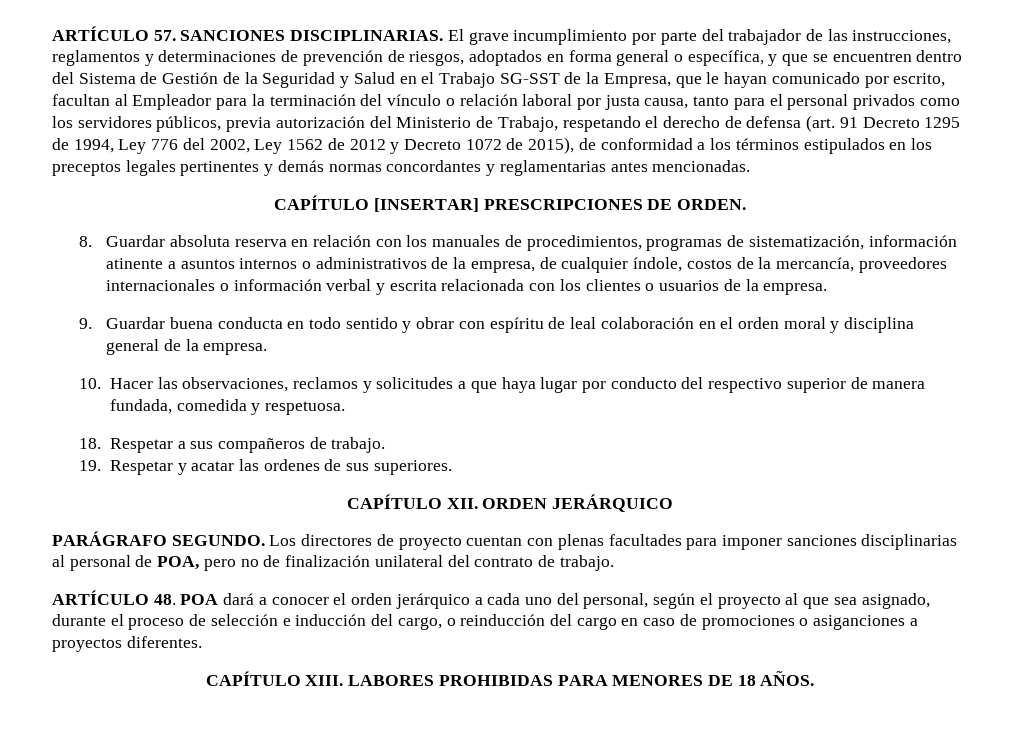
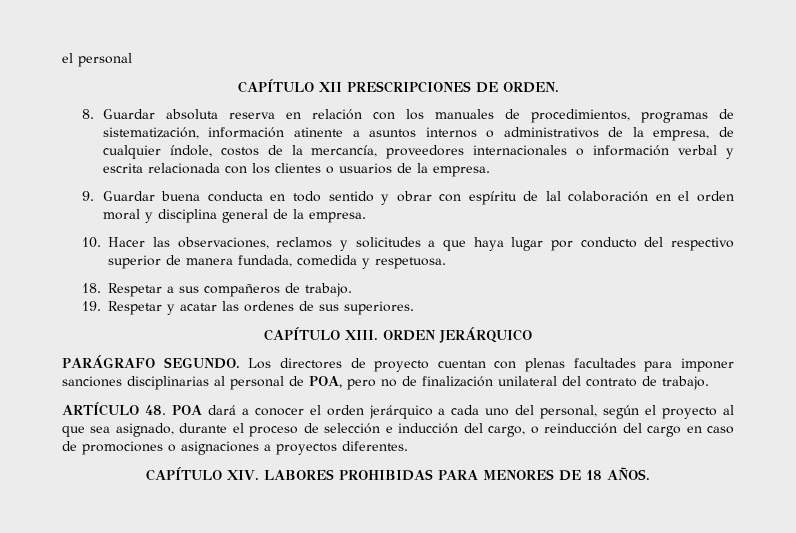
- ARTÍCULO 57. SANCIONES DISCIPLINARIAS. El grave incumplimiento por parte del trabajador de las instrucciones, reglamentos y determinaciones de prevención de riesgos, adoptados en forma general o específica, y que se encuentren dentro del Sistema de Gestión de la Seguridad y Salud en el Trabajo SG-SST de la Empresa, que le hayan comunicado por escrito, facultan al Empleador para la terminación del vínculo o relación laboral por justa causa, tanto para el personal privados como los servidores públicos, previa autorización del Ministerio de Trabajo, respetando el derecho de defensa (art. 91 Decreto 1295 de 1994, Ley 776 del 2002, Ley 1562 de 2012 y Decreto 1072 de 2015), de conformidad a los términos estipulados en los preceptos legales pertinentes y demás normas concordantes y reglamentarias antes mencionadas.
- CAPÍTULO [INSERTAR] PRESCRIPCIONES DE ORDEN.
+ el personal
+ CAPÍTULO XII PRESCRIPCIONES DE ORDEN.
- 9. Guardar buena conducta en todo sentido y obrar con espíritu de leal colaboración en el orden moral y disciplina general de la empresa.
+ 9. Guardar buena conducta en todo sentido y obrar con espíritu de lal colaboración en el orden moral y disciplina general de la empresa.
- CAPÍTULO XII. ORDEN JERÁRQUICO
+ CAPÍTULO XIII. ORDEN JERÁRQUICO
- ARTÍCULO 48. POA dará a conocer el orden jerárquico a cada uno del personal, según el proyecto al que sea asignado, durante el proceso de selección e inducción del cargo, o reinducción del cargo en caso de promociones o asiganciones a proyectos diferentes.
+ ARTÍCULO 48. POA dará a conocer el orden jerárquico a cada uno del personal, según el proyecto al que sea asignado, durante el proceso de selección e inducción del cargo, o reinducción del cargo en caso de promociones o asignaciones a proyectos diferentes.
- CAPÍTULO XIII. LABORES PROHIBIDAS PARA MENORES DE 18 AÑOS.
+ CAPÍTULO XIV. LABORES PROHIBIDAS PARA MENORES DE 18 AÑOS.

